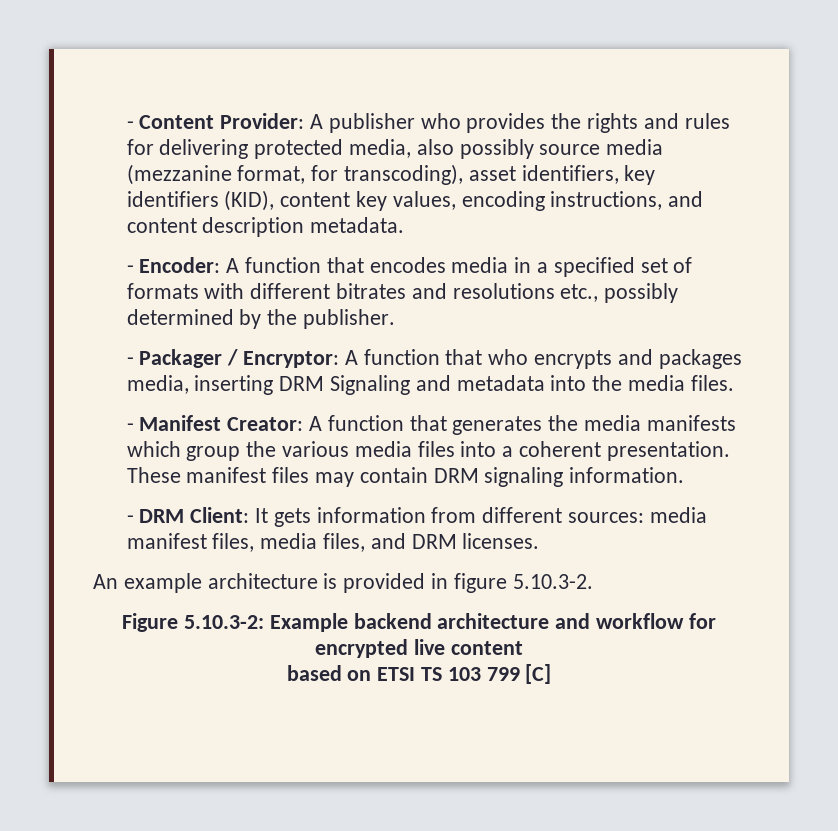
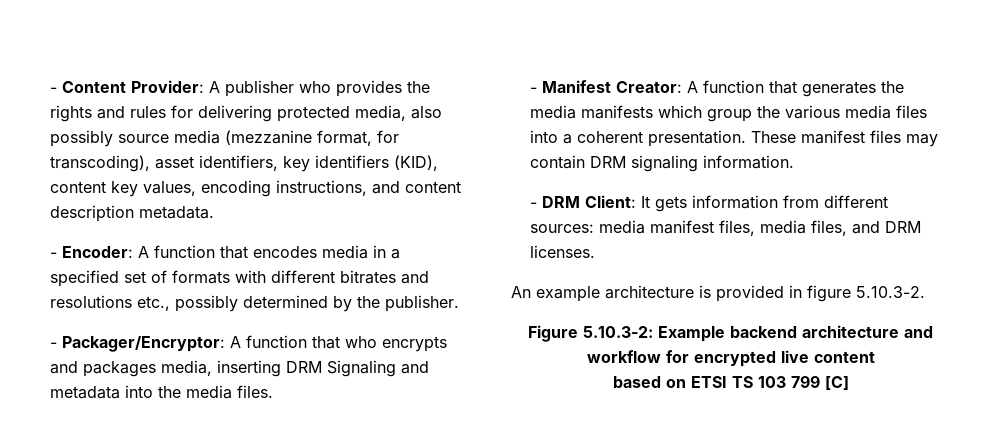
- - Packager / Encryptor: A function that who encrypts and packages media, inserting DRM Signaling and metadata into the media files.
+ - Packager/Encryptor: A function that who encrypts and packages media, inserting DRM Signaling and metadata into the media files.

